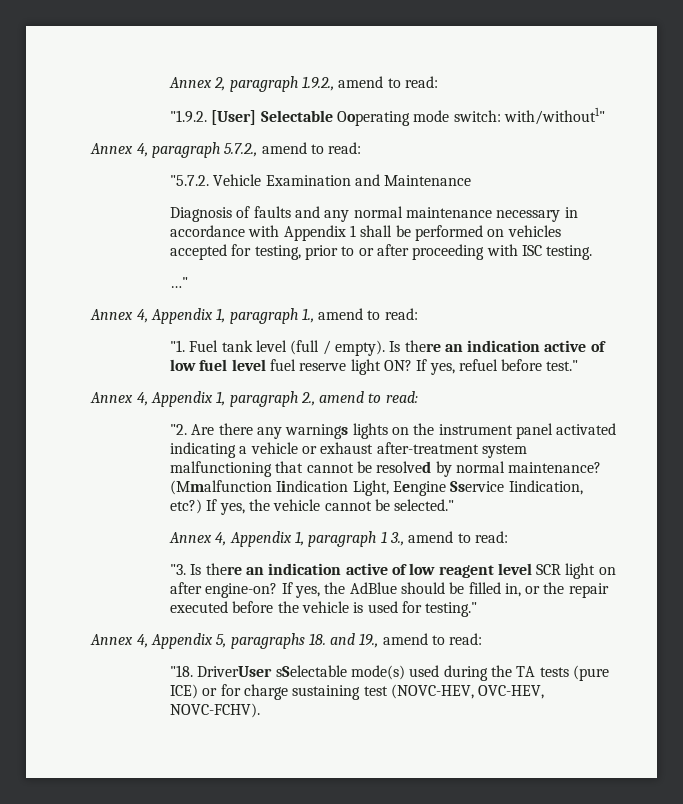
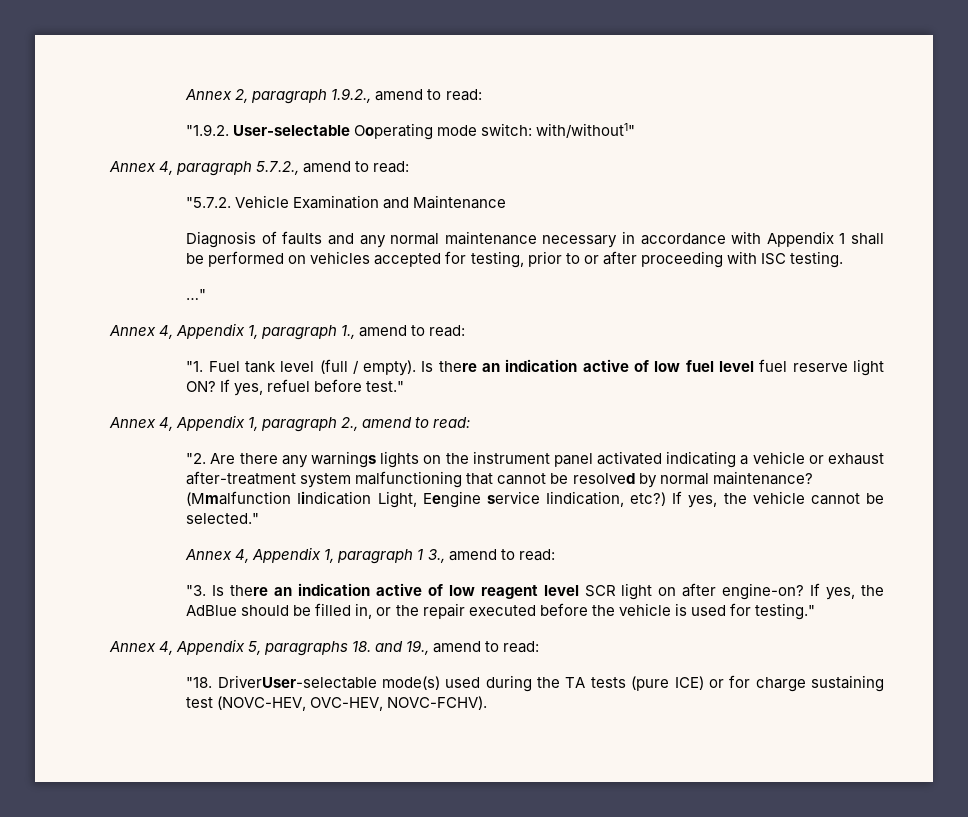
- "1.9.2. [User] Selectable Ooperating mode switch: with/without1"
+ "1.9.2. User-selectable Ooperating mode switch: with/without1"
- (Mmalfunction Iindication Light, Eengine Sservice Iindication, etc?)
+ (Mmalfunction Iindication Light, Eengine service Iindication, etc?)
- "18. DriverUser sSelectable mode(s) used during the TA tests (pure ICE) or for charge sustaining test (NOVC-HEV, OVC-HEV, NOVC-FCHV).
+ "18. DriverUser-selectable mode(s) used during the TA tests (pure ICE) or for charge sustaining test (NOVC-HEV, OVC-HEV, NOVC-FCHV).

